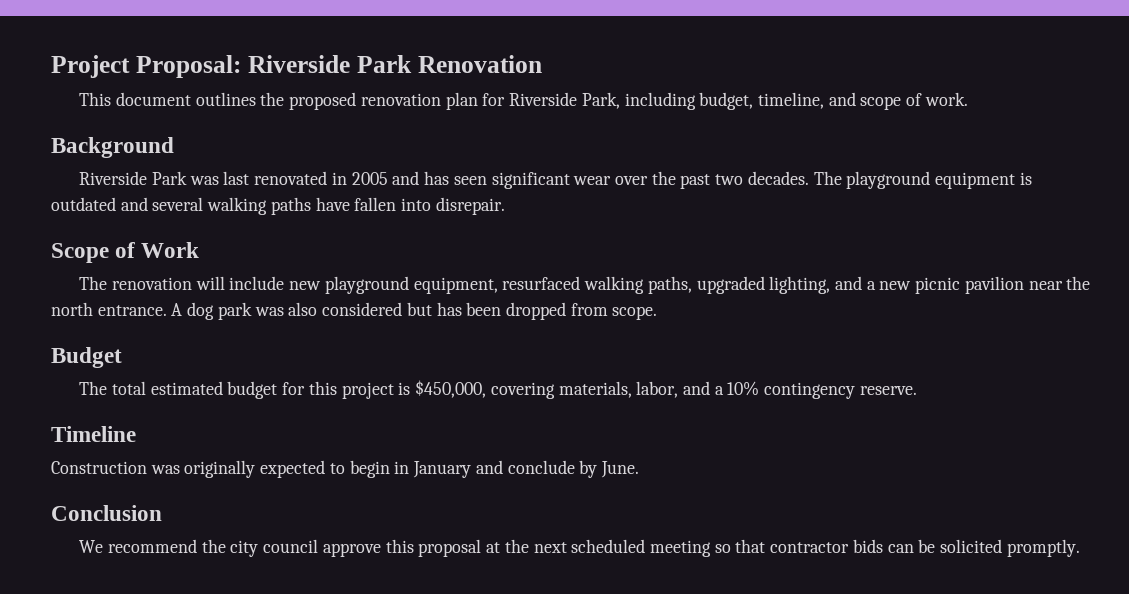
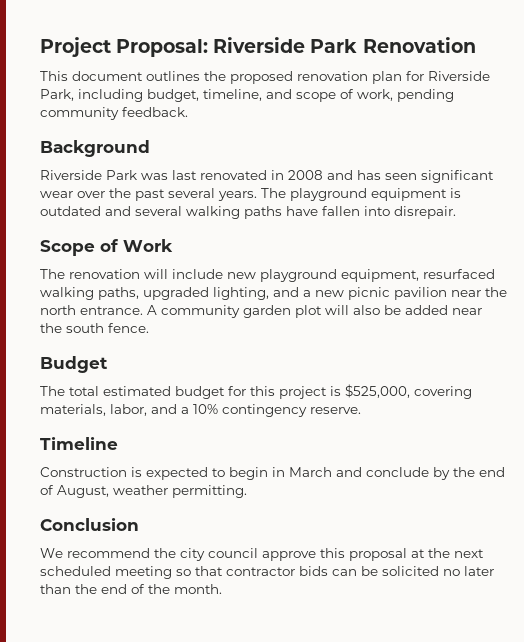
- This document outlines the proposed renovation plan for Riverside Park, including budget, timeline, and scope of work.
+ This document outlines the proposed renovation plan for Riverside Park, including budget, timeline, and scope of work, pending community feedback.
- Riverside Park was last renovated in 2005 and has seen significant wear over the past two decades.
+ Riverside Park was last renovated in 2008 and has seen significant wear over the past several years.
- A dog park was also considered but has been dropped from scope.
+ A community garden plot will also be added near the south fence.
- The total estimated budget for this project is $450,000, covering materials, labor, and a 10% contingency reserve.
+ The total estimated budget for this project is $525,000, covering materials, labor, and a 10% contingency reserve.
- Construction was originally expected to begin in January and conclude by June.
+ Construction is expected to begin in March and conclude by the end of August, weather permitting.
- We recommend the city council approve this proposal at the next scheduled meeting so that contractor bids can be solicited promptly.
+ We recommend the city council approve this proposal at the next scheduled meeting so that contractor bids can be solicited no later than the end of the month.

